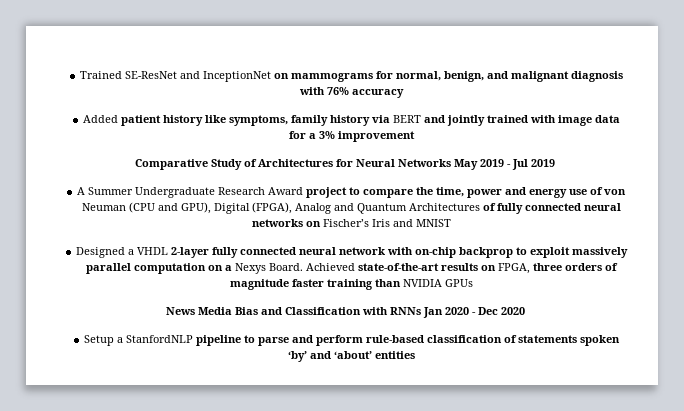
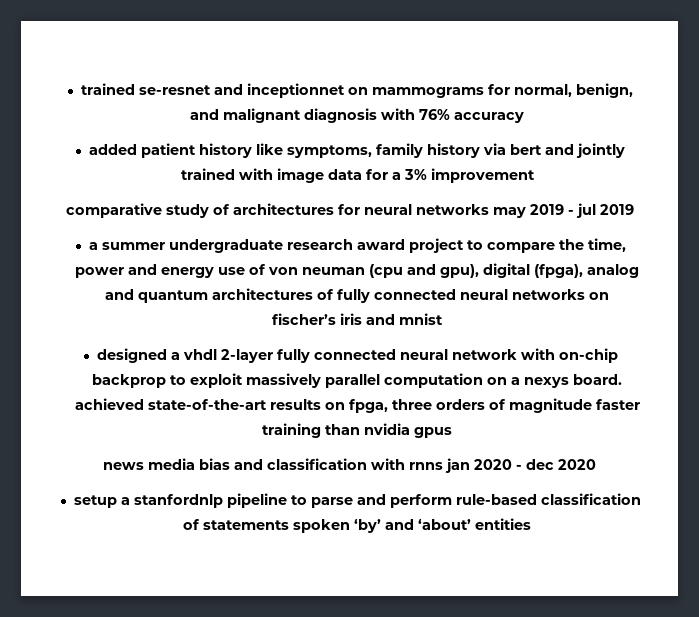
- Trained SE-ResNet and InceptionNet on mammograms for normal, benign, and malignant diagnosis with 76% accuracy
+ trained se-resnet and inceptionnet on mammograms for normal, benign, and malignant diagnosis with 76% accuracy
- Added patient history like symptoms, family history via BERT and jointly trained with image data for a 3% improvement
+ added patient history like symptoms, family history via bert and jointly trained with image data for a 3% improvement
- Comparative Study of Architectures for Neural Networks May 2019 - Jul 2019
+ comparative study of architectures for neural networks may 2019 - jul 2019
- A Summer Undergraduate Research Award project to compare the time, power and energy use of von Neuman (CPU and GPU), Digital (FPGA), Analog and Quantum Architectures of fully connected neural networks on Fischer’s Iris and MNIST
- Designed a VHDL 2-layer fully connected neural network with on-chip backprop to exploit massively parallel computation on a Nexys Board. Achieved state-of-the-art results on FPGA, three orders of magnitude faster training than NVIDIA GPUs
- News Media Bias and Classification with RNNs Jan 2020 - Dec 2020
+ a summer undergraduate research award project to compare the time, power and energy use of von neuman (cpu and gpu), digital (fpga), analog and quantum architectures of fully connected neural networks on fischer’s iris and mnist
+ designed a vhdl 2-layer fully connected neural network with on-chip backprop to exploit massively parallel computation on a nexys board. achieved state-of-the-art results on fpga, three orders of magnitude faster training than nvidia gpus
+ news media bias and classification with rnns jan 2020 - dec 2020
- Setup a StanfordNLP pipeline to parse and perform rule-based classification of statements spoken ‘by’ and ‘about’ entities
+ setup a stanfordnlp pipeline to parse and perform rule-based classification of statements spoken ‘by’ and ‘about’ entities

